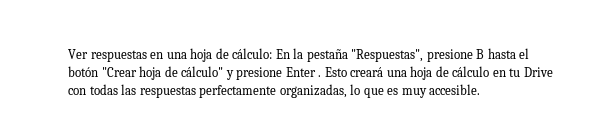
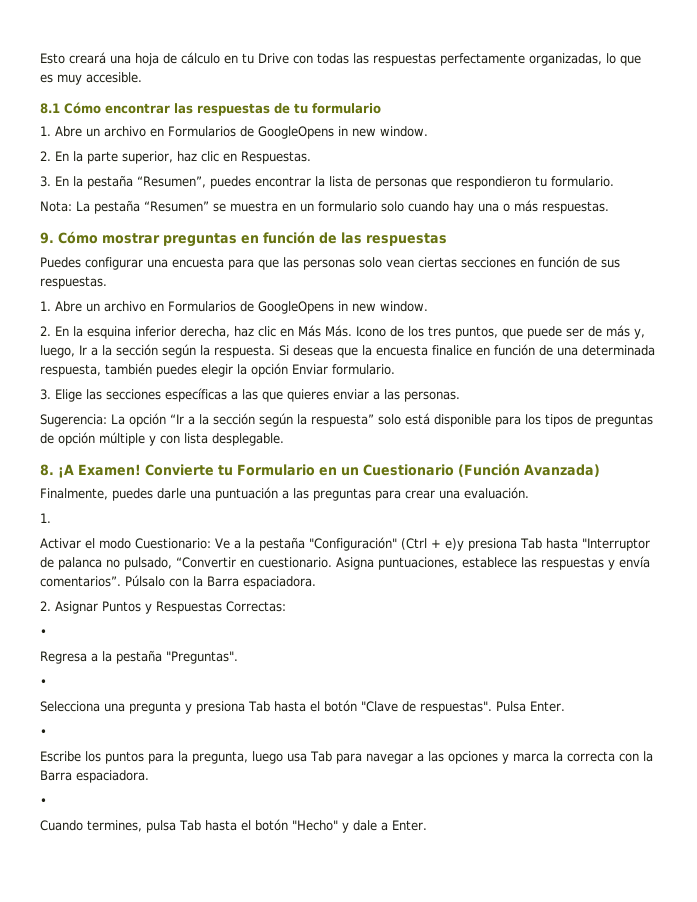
- Ver respuestas en una hoja de cálculo: En la pestaña "Respuestas", presione B hasta el botón "Crear hoja de cálculo" y presione Enter .
+ 8.1 Cómo encontrar las respuestas de tu formulario
+ 1. Abre un archivo en Formularios de GoogleOpens in new window.
+ 2. En la parte superior, haz clic en Respuestas.
+ 3. En la pestaña “Resumen”, puedes encontrar la lista de personas que respondieron tu formulario.
+ Nota: La pestaña “Resumen” se muestra en un formulario solo cuando hay una o más respuestas.
+ 9. Cómo mostrar preguntas en función de las respuestas
+ Puedes configurar una encuesta para que las personas solo vean ciertas secciones en función de sus respuestas.
+ 1. Abre un archivo en Formularios de GoogleOpens in new window.
+ 2. En la esquina inferior derecha, haz clic en Más Más. Icono de los tres puntos, que puede ser de más y, luego, Ir a la sección según la respuesta. Si deseas que la encuesta finalice en función de una determinada respuesta, también puedes elegir la opción Enviar formulario.
+ 3. Elige las secciones específicas a las que quieres enviar a las personas.
+ Sugerencia: La opción “Ir a la sección según la respuesta” solo está disponible para los tipos de preguntas de opción múltiple y con lista desplegable.
+ 8. ¡A Examen! Convierte tu Formulario en un Cuestionario (Función Avanzada)
+ Finalmente, puedes darle una puntuación a las preguntas para crear una evaluación.
+ 1.
+ Activar el modo Cuestionario: Ve a la pestaña "Configuración" (Ctrl + e)y presiona Tab hasta "Interruptor de palanca no pulsado, “Convertir en cuestionario. Asigna puntuaciones, establece las respuestas y envía comentarios”. Púlsalo con la Barra espaciadora.
+ 2. Asignar Puntos y Respuestas Correctas:
+ •
+ Regresa a la pestaña "Preguntas".
+ •
+ Selecciona una pregunta y presiona Tab hasta el botón "Clave de respuestas". Pulsa Enter.
+ •
+ Escribe los puntos para la pregunta, luego usa Tab para navegar a las opciones y marca la correcta con la Barra espaciadora.
+ •
+ Cuando termines, pulsa Tab hasta el botón "Hecho" y dale a Enter.

